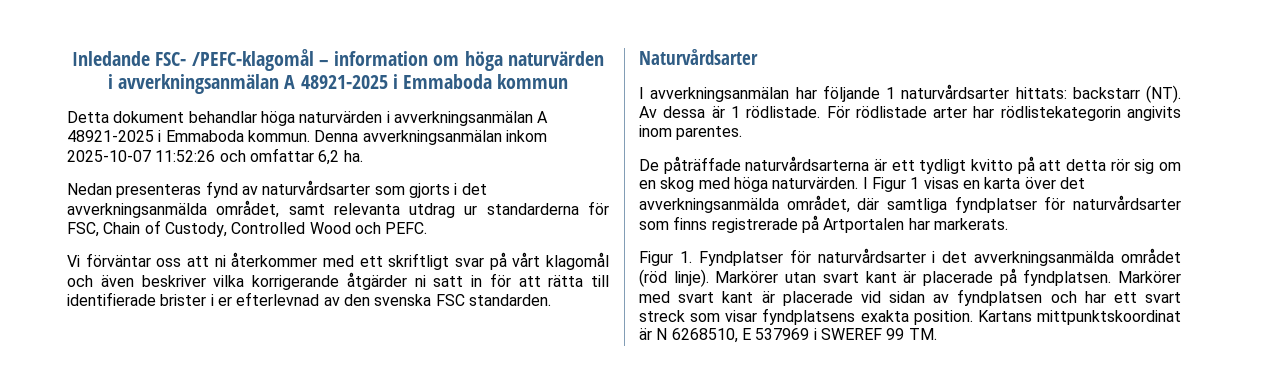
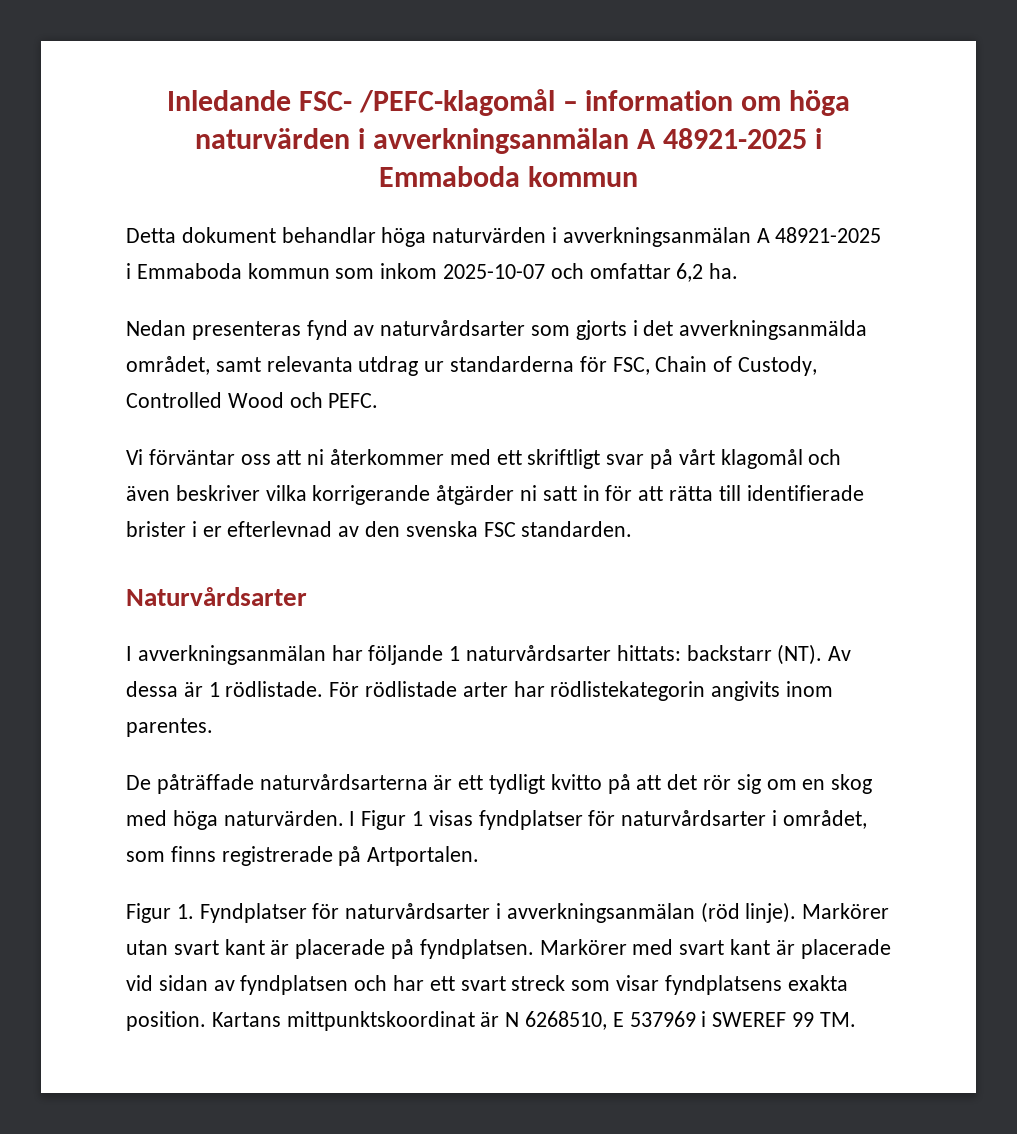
- Detta dokument behandlar höga naturvärden i avverkningsanmälan A 48921-2025 i Emmaboda kommun. Denna avverkningsanmälan inkom 2025-10-07 11:52:26 och omfattar 6,2 ha.
+ Detta dokument behandlar höga naturvärden i avverkningsanmälan A 48921-2025 i Emmaboda kommun som inkom 2025-10-07 och omfattar 6,2 ha.
- De påträffade naturvårdsarterna är ett tydligt kvitto på att detta rör sig om en skog med höga naturvärden.
+ De påträffade naturvårdsarterna är ett tydligt kvitto på att det rör sig om en skog med höga naturvärden.
- I Figur 1 visas en karta över det avverkningsanmälda området, där samtliga fyndplatser för naturvårdsarter som finns registrerade på Artportalen har markerats.
+ I Figur 1 visas fyndplatser för naturvårdsarter i området, som finns registrerade på Artportalen.
- Figur 1. Fyndplatser för naturvårdsarter i det avverkningsanmälda området (röd linje).
+ Figur 1. Fyndplatser för naturvårdsarter i avverkningsanmälan (röd linje).

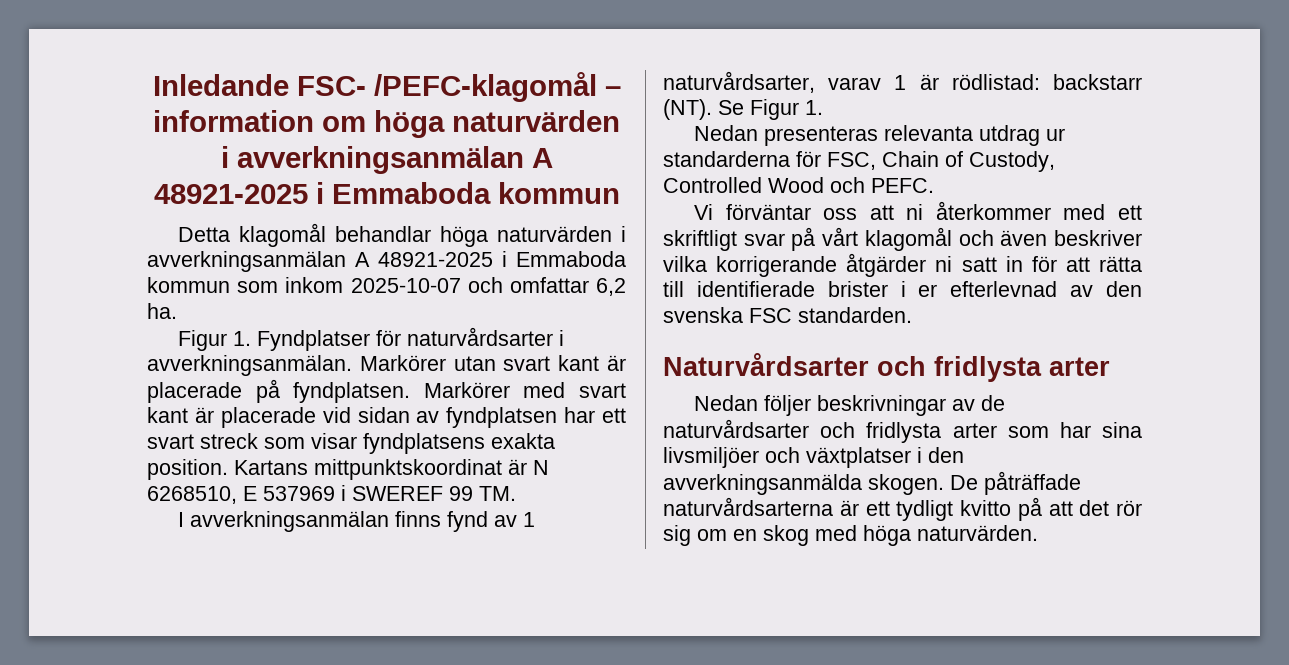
- Detta dokument behandlar höga naturvärden i avverkningsanmälan A 48921-2025 i Emmaboda kommun som inkom 2025-10-07 och omfattar 6,2 ha.
+ Detta klagomål behandlar höga naturvärden i avverkningsanmälan A 48921-2025 i Emmaboda kommun som inkom 2025-10-07 och omfattar 6,2 ha.
- Nedan presenteras fynd av naturvårdsarter som gjorts i det avverkningsanmälda området, samt relevanta utdrag ur standarderna för FSC, Chain of Custody, Controlled Wood och PEFC.
+ Figur 1. Fyndplatser för naturvårdsarter i avverkningsanmälan. Markörer utan svart kant är placerade på fyndplatsen. Markörer med svart kant är placerade vid sidan av fyndplatsen har ett svart streck som visar fyndplatsens exakta position. Kartans mittpunktskoordinat är N 6268510, E 537969 i SWEREF 99 TM.
+ I avverkningsanmälan finns fynd av 1 naturvårdsarter, varav 1 är rödlistad: backstarr (NT). Se Figur 1.
+ Nedan presenteras relevanta utdrag ur standarderna för FSC, Chain of Custody, Controlled Wood och PEFC.
- Naturvårdsarter
- I avverkningsanmälan har följande 1 naturvårdsarter hittats: backstarr (NT). Av dessa är 1 rödlistade. För rödlistade arter har rödlistekategorin angivits inom parentes.
- De påträffade naturvårdsarterna är ett tydligt kvitto på att det rör sig om en skog med höga naturvärden. I Figur 1 visas fyndplatser för naturvårdsarter i området, som finns registrerade på Artportalen.
- Figur 1. Fyndplatser för naturvårdsarter i avverkningsanmälan (röd linje). Markörer utan svart kant är placerade på fyndplatsen. Markörer med svart kant är placerade vid sidan av fyndplatsen och har ett svart streck som visar fyndplatsens exakta position. Kartans mittpunktskoordinat är N 6268510, E 537969 i SWEREF 99 TM.
+ Naturvårdsarter och fridlysta arter
+ Nedan följer beskrivningar av de naturvårdsarter och fridlysta arter som har sina livsmiljöer och växtplatser i den avverkningsanmälda skogen. De påträffade naturvårdsarterna är ett tydligt kvitto på att det rör sig om en skog med höga naturvärden.

